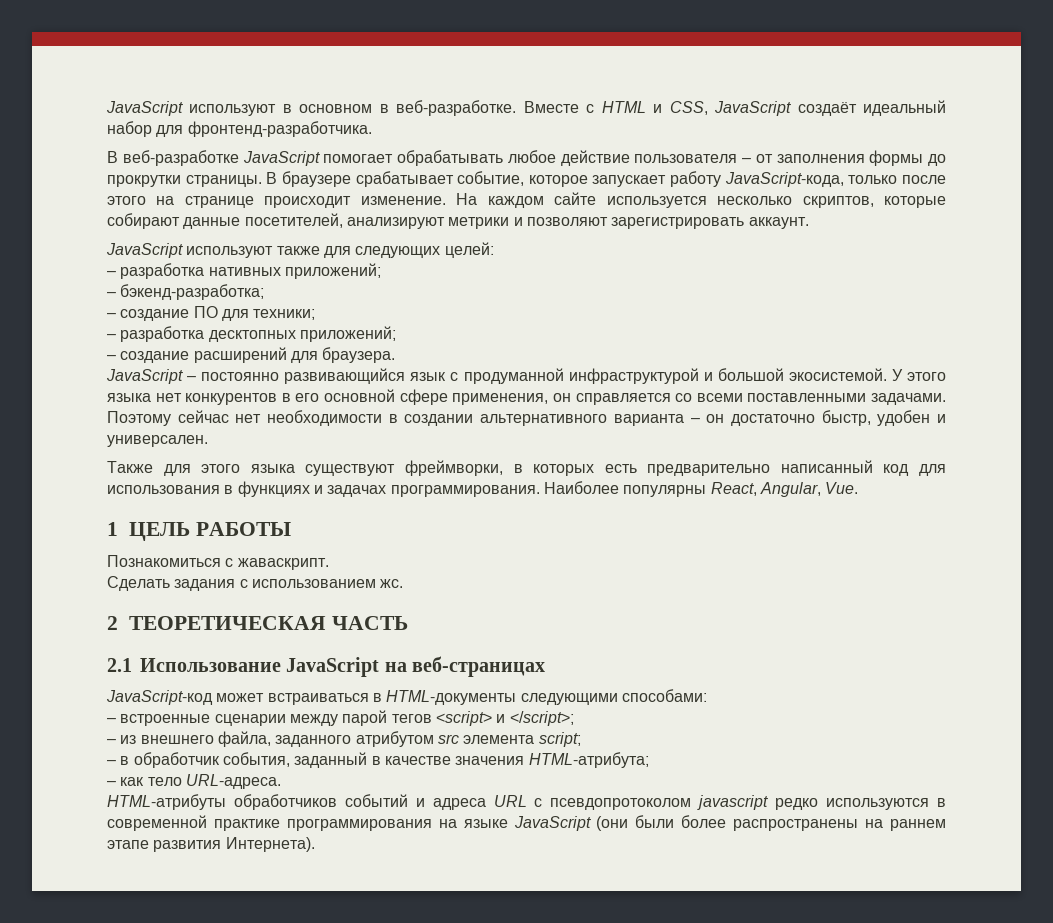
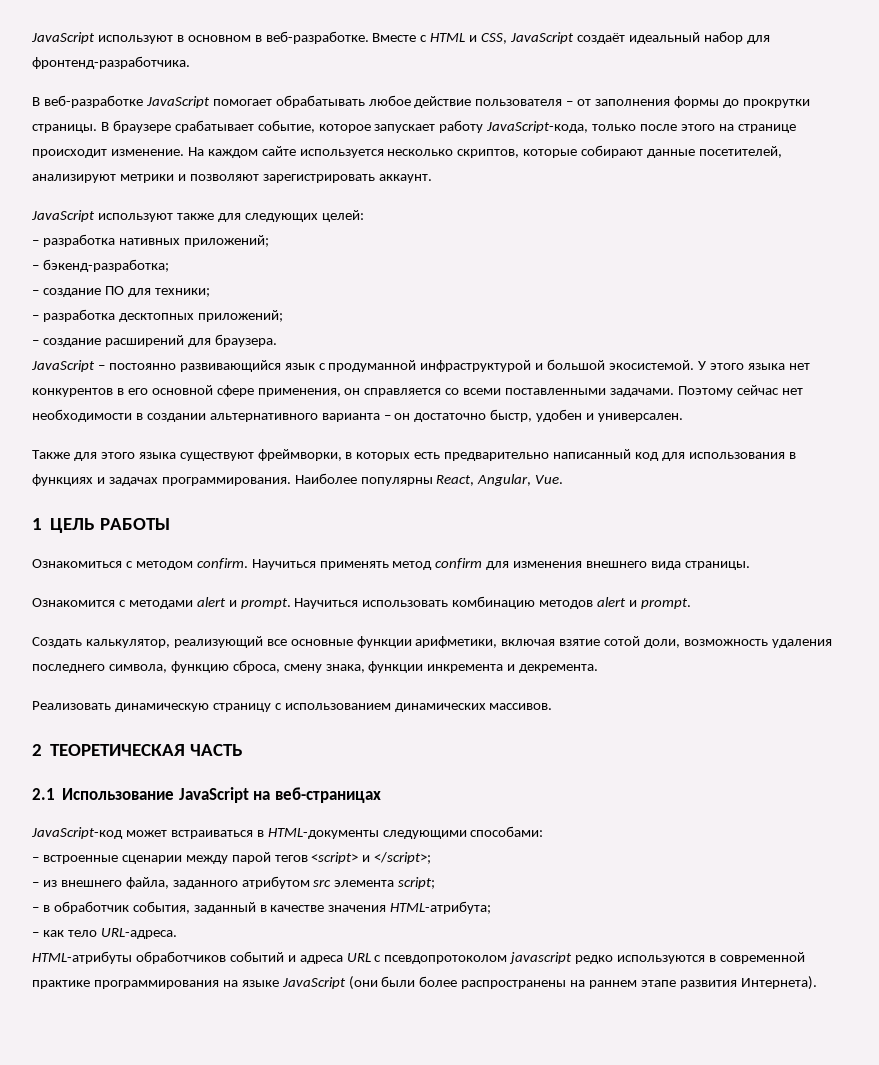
- Познакомиться с жаваскрипт.
- Сделать задания с использованием жс.
+ Ознакомиться с методом confirm. Научиться применять метод confirm для изменения внешнего вида страницы.
+ Ознакомится с методами alert и prompt. Научиться использовать комбинацию методов alert и prompt.
+ Создать калькулятор, реализующий все основные функции арифметики, включая взятие сотой доли, возможность удаления последнего символа, функцию сброса, смену знака, функции инкремента и декремента.
+ Реализовать динамическую страницу с использованием динамических массивов.

